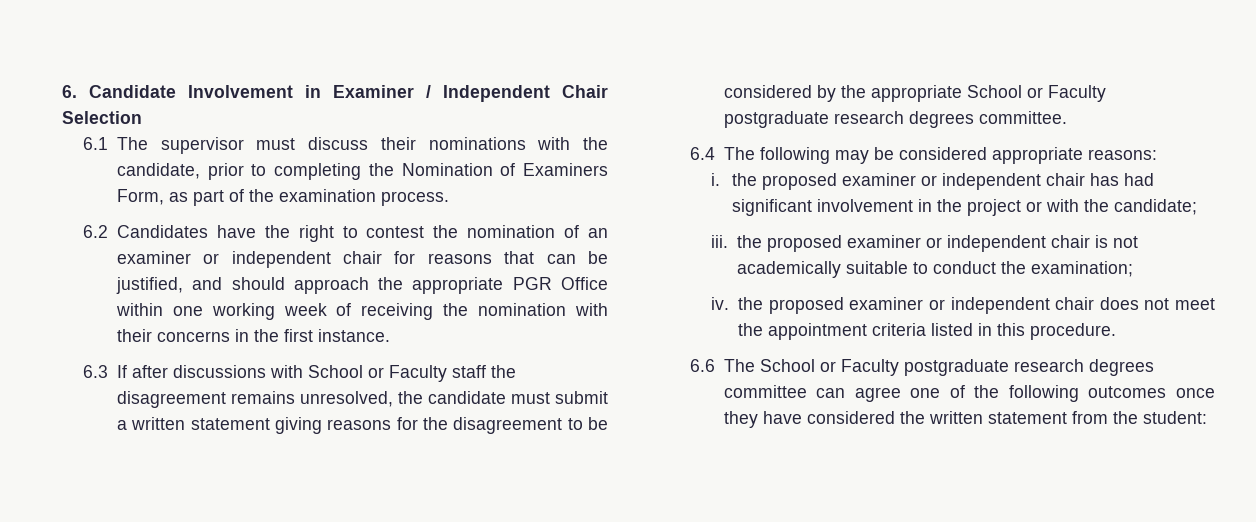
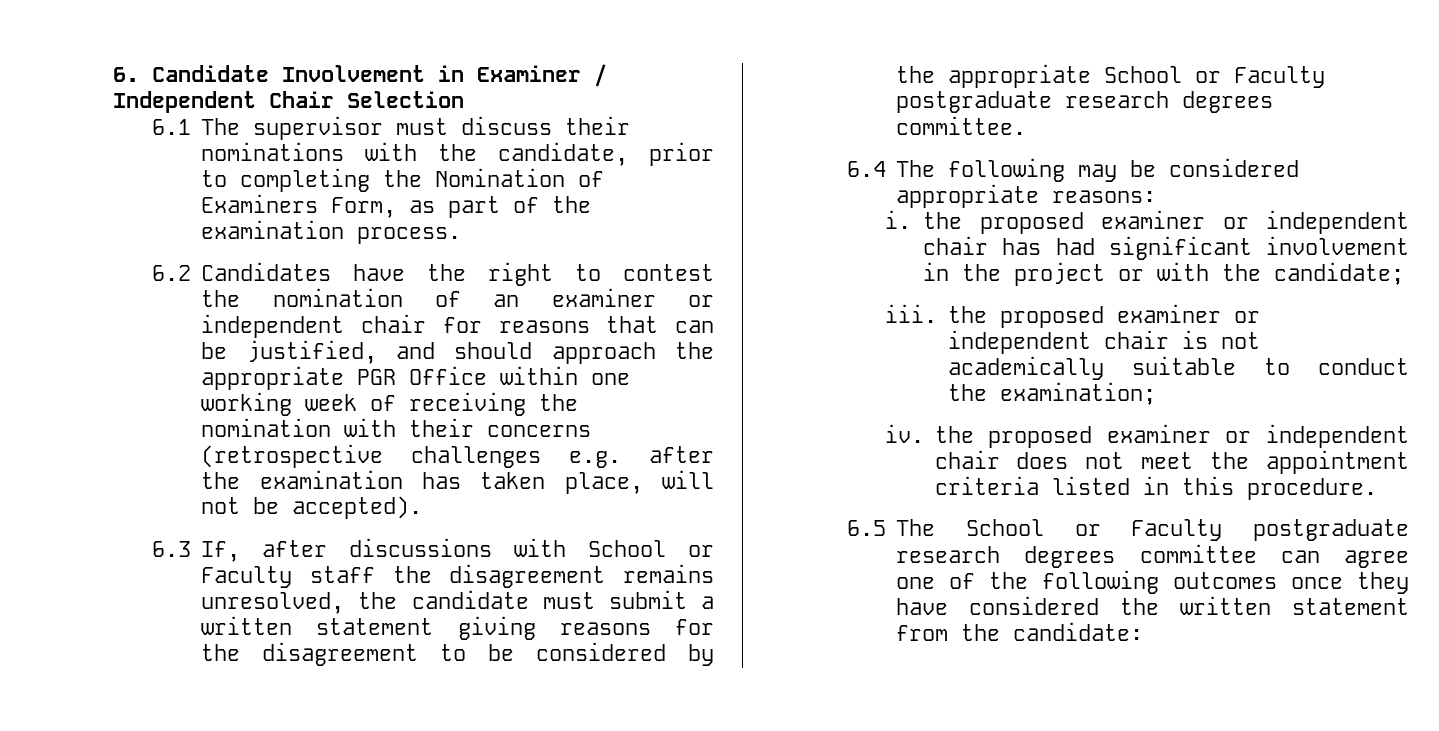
- 6.2 Candidates have the right to contest the nomination of an examiner or independent chair for reasons that can be justified, and should approach the appropriate PGR Office within one working week of receiving the nomination with their concerns in the first instance.
+ 6.2 Candidates have the right to contest the nomination of an examiner or independent chair for reasons that can be justified, and should approach the appropriate PGR Office within one working week of receiving the nomination with their concerns (retrospective challenges e.g. after the examination has taken place, will not be accepted).
- 6.3 If after discussions with School or Faculty staff the disagreement remains unresolved, the candidate must submit a written statement giving reasons for the disagreement to be considered by the appropriate School or Faculty postgraduate research degrees committee.
+ 6.3 If, after discussions with School or Faculty staff the disagreement remains unresolved, the candidate must submit a written statement giving reasons for the disagreement to be considered by the appropriate School or Faculty postgraduate research degrees committee.
- 6.6 The School or Faculty postgraduate research degrees committee can agree one of the following outcomes once they have considered the written statement from the student:
+ 6.5 The School or Faculty postgraduate research degrees committee can agree one of the following outcomes once they have considered the written statement from the candidate:

